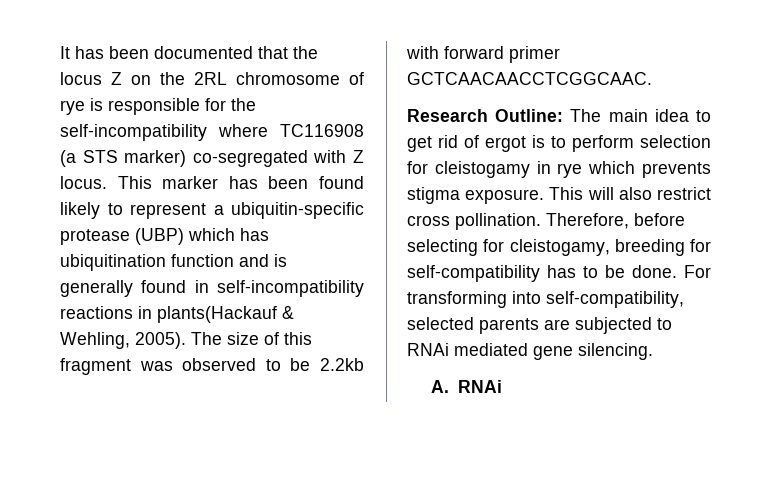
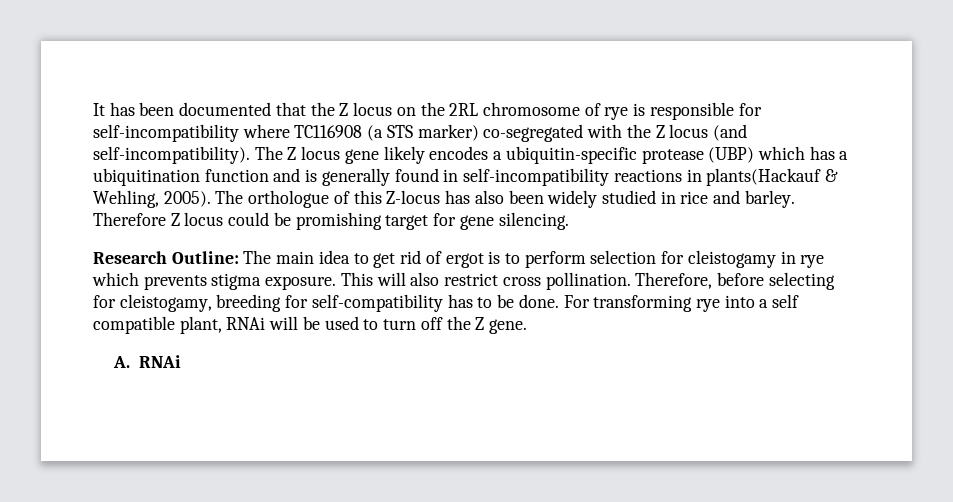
- It has been documented that the locus Z on the 2RL chromosome of rye is responsible for the self-incompatibility where TC116908 (a STS marker) co-segregated with Z locus. This marker has been found likely to represent a ubiquitin-specific protease (UBP) which has ubiquitination function and is generally found in self-incompatibility reactions in plants(Hackauf & Wehling, 2005).
+ It has been documented that the Z locus on the 2RL chromosome of rye is responsible for self-incompatibility where TC116908 (a STS marker) co-segregated with the Z locus (and self-incompatibility). The Z locus gene likely encodes a ubiquitin-specific protease (UBP) which has a ubiquitination function and is generally found in self-incompatibility reactions in plants(Hackauf & Wehling, 2005).
- The size of this fragment was observed to be 2.2kb with forward primer GCTCAACAACCTCGGCAAC.
+ The orthologue of this Z-locus has also been widely studied in rice and barley. Therefore Z locus could be promishing target for gene silencing.
- For transforming into self-compatibility, selected parents are subjected to RNAi mediated gene silencing.
+ For transforming rye into a self compatible plant, RNAi will be used to turn off the Z gene.

